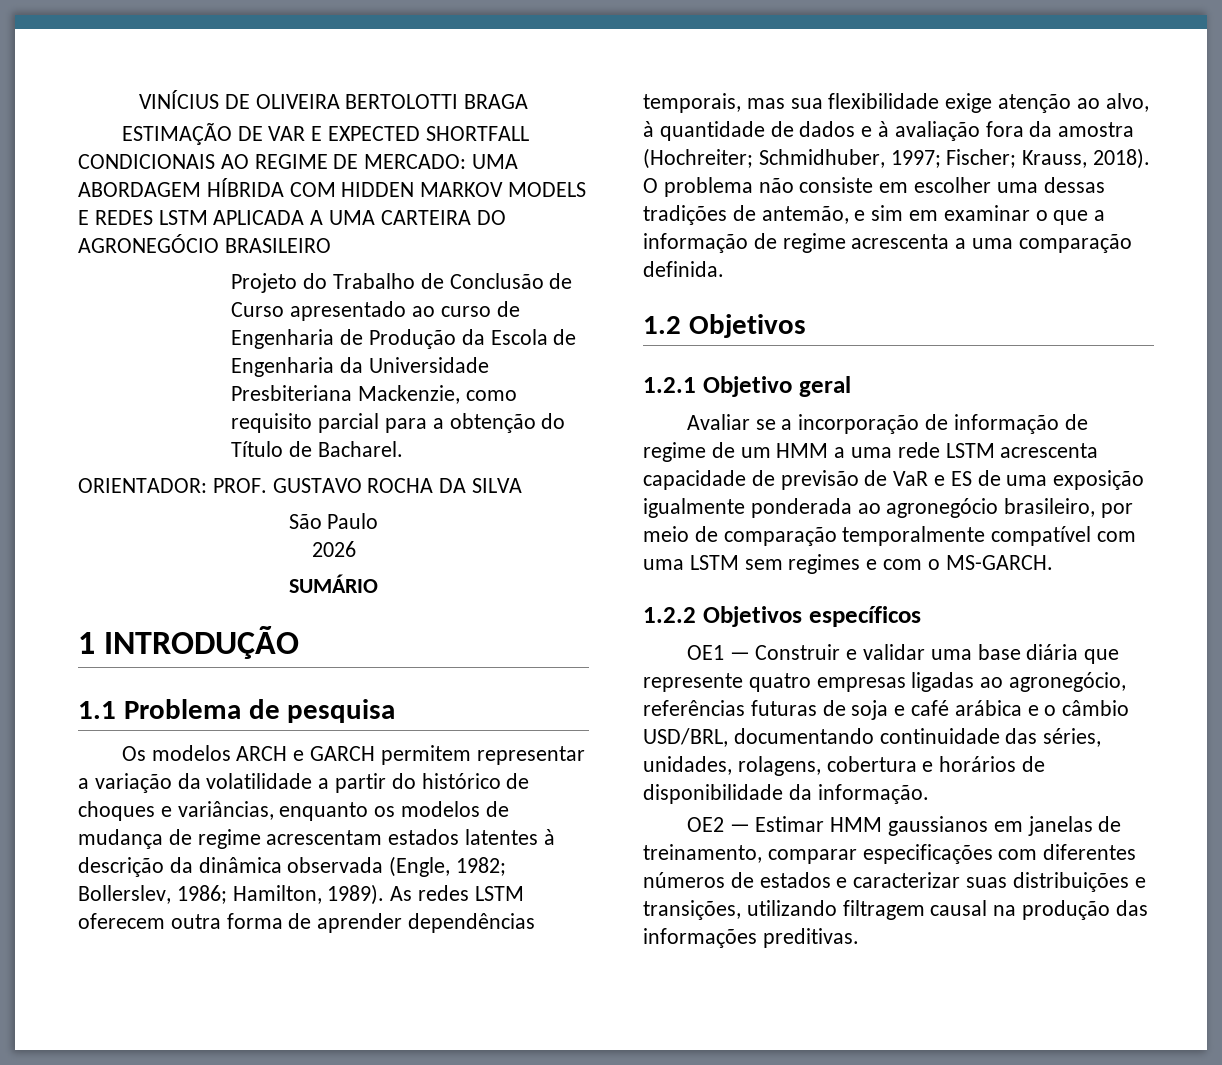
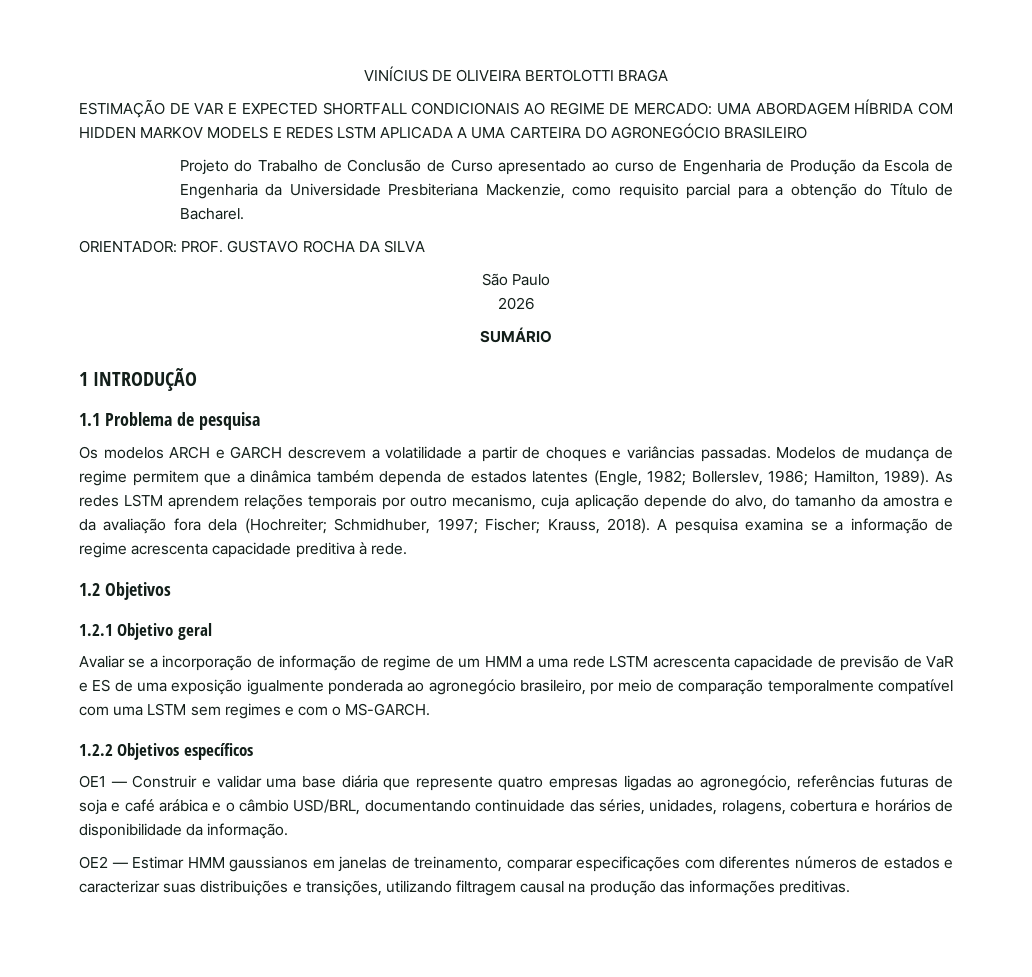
- Os modelos ARCH e GARCH permitem representar a variação da volatilidade a partir do histórico de choques e variâncias, enquanto os modelos de mudança de regime acrescentam estados latentes à descrição da dinâmica observada (Engle, 1982; Bollerslev, 1986; Hamilton, 1989).
+ Os modelos ARCH e GARCH descrevem a volatilidade a partir de choques e variâncias passadas. Modelos de mudança de regime permitem que a dinâmica também dependa de estados latentes (Engle, 1982; Bollerslev, 1986; Hamilton, 1989).
- As redes LSTM oferecem outra forma de aprender dependências temporais, mas sua flexibilidade exige atenção ao alvo, à quantidade de dados e à avaliação fora da amostra (Hochreiter; Schmidhuber, 1997; Fischer; Krauss, 2018).
+ As redes LSTM aprendem relações temporais por outro mecanismo, cuja aplicação depende do alvo, do tamanho da amostra e da avaliação fora dela (Hochreiter; Schmidhuber, 1997; Fischer; Krauss, 2018).
- O problema não consiste em escolher uma dessas tradições de antemão, e sim em examinar o que a informação de regime acrescenta a uma comparação definida.
+ A pesquisa examina se a informação de regime acrescenta capacidade preditiva à rede.

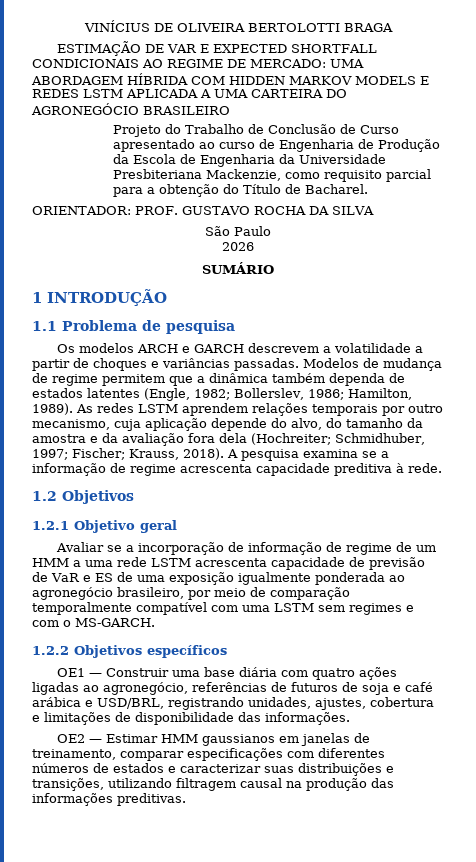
- OE1 — Construir e validar uma base diária que represente quatro empresas ligadas ao agronegócio, referências futuras de soja e café arábica e o câmbio USD/BRL, documentando continuidade das séries, unidades, rolagens, cobertura e horários de disponibilidade da informação.
+ OE1 — Construir uma base diária com quatro ações ligadas ao agronegócio, referências de futuros de soja e café arábica e USD/BRL, registrando unidades, ajustes, cobertura e limitações de disponibilidade das informações.

